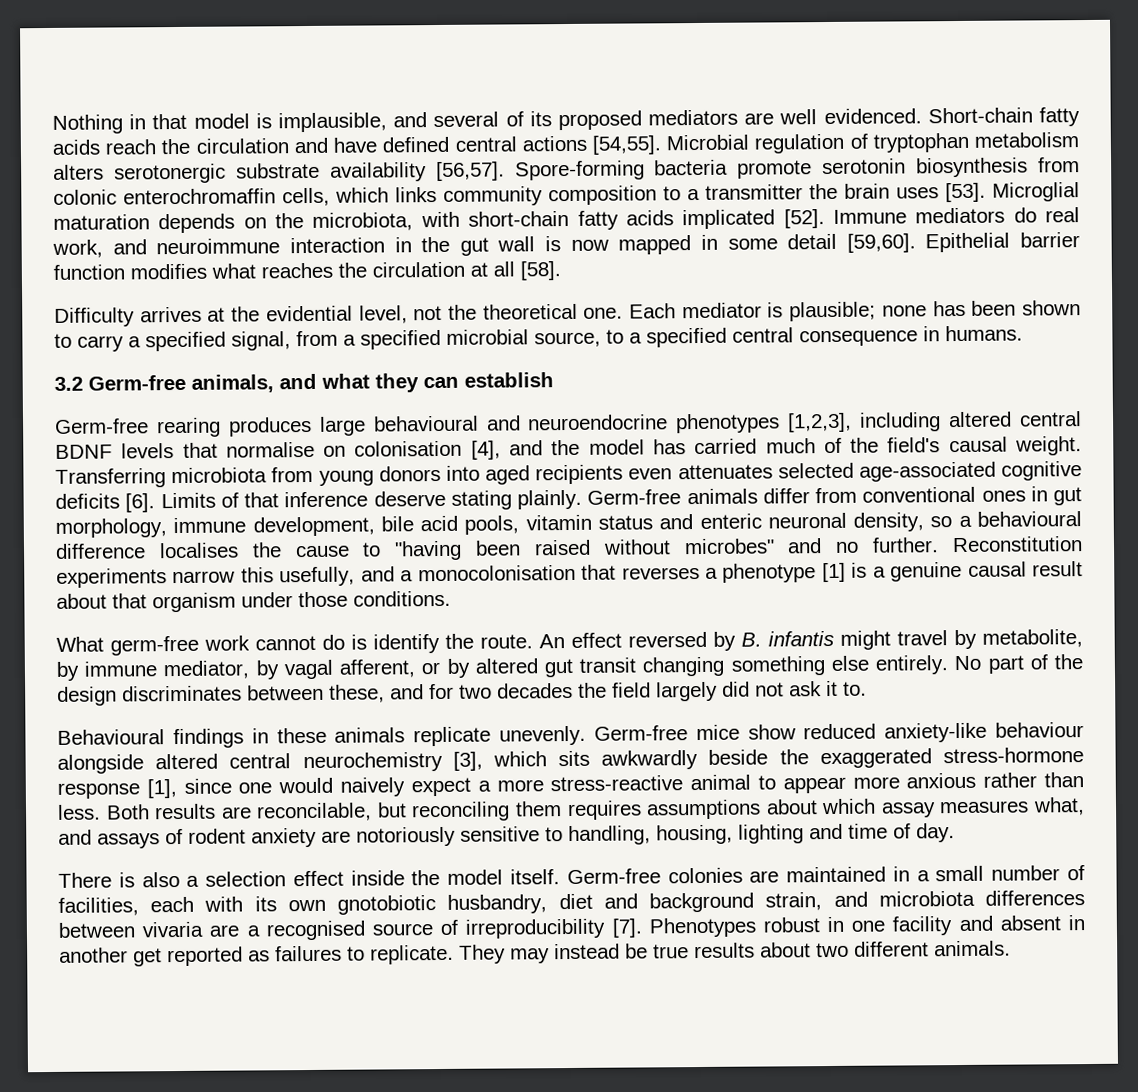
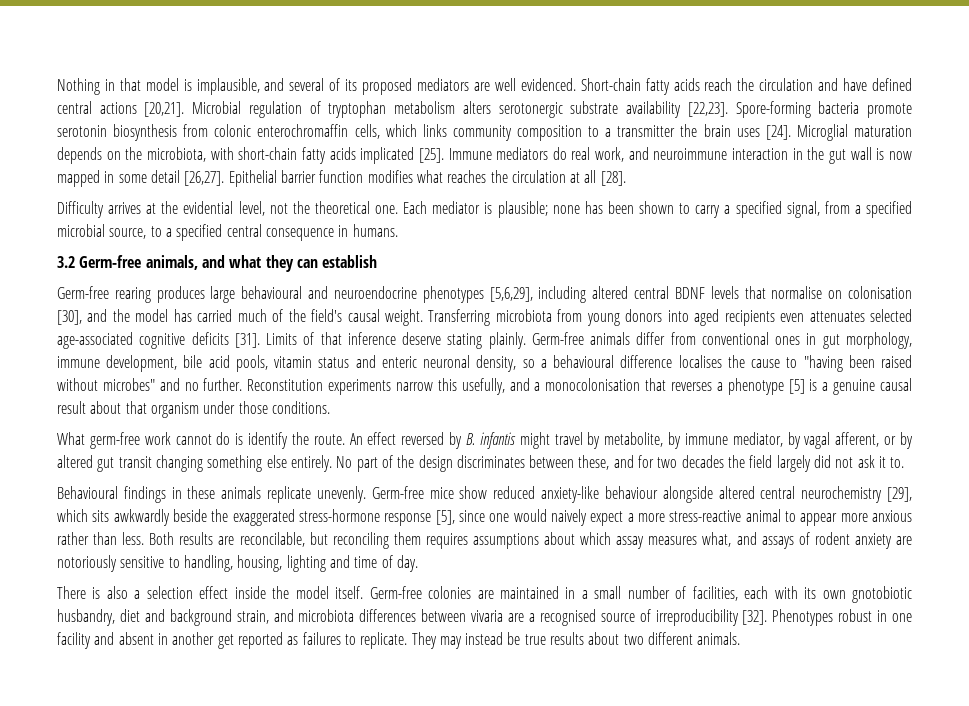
- Short-chain fatty acids reach the circulation and have defined central actions [54,55].
+ Short-chain fatty acids reach the circulation and have defined central actions [20,21].
- Microbial regulation of tryptophan metabolism alters serotonergic substrate availability [56,57].
+ Microbial regulation of tryptophan metabolism alters serotonergic substrate availability [22,23].
- Spore-forming bacteria promote serotonin biosynthesis from colonic enterochromaffin cells, which links community composition to a transmitter the brain uses [53].
+ Spore-forming bacteria promote serotonin biosynthesis from colonic enterochromaffin cells, which links community composition to a transmitter the brain uses [24].
- Microglial maturation depends on the microbiota, with short-chain fatty acids implicated [52].
+ Microglial maturation depends on the microbiota, with short-chain fatty acids implicated [25].
- Immune mediators do real work, and neuroimmune interaction in the gut wall is now mapped in some detail [59,60].
+ Immune mediators do real work, and neuroimmune interaction in the gut wall is now mapped in some detail [26,27].
- Epithelial barrier function modifies what reaches the circulation at all [58].
+ Epithelial barrier function modifies what reaches the circulation at all [28].
- Germ-free rearing produces large behavioural and neuroendocrine phenotypes [1,2,3], including altered central BDNF levels that normalise on colonisation [4], and the model has carried much of the field's causal weight.
+ Germ-free rearing produces large behavioural and neuroendocrine phenotypes [5,6,29], including altered central BDNF levels that normalise on colonisation [30], and the model has carried much of the field's causal weight.
- Transferring microbiota from young donors into aged recipients even attenuates selected age-associated cognitive deficits [6].
+ Transferring microbiota from young donors into aged recipients even attenuates selected age-associated cognitive deficits [31].
- Reconstitution experiments narrow this usefully, and a monocolonisation that reverses a phenotype [1] is a genuine causal result about that organism under those conditions.
+ Reconstitution experiments narrow this usefully, and a monocolonisation that reverses a phenotype [5] is a genuine causal result about that organism under those conditions.
- Germ-free mice show reduced anxiety-like behaviour alongside altered central neurochemistry [3], which sits awkwardly beside the exaggerated stress-hormone response [1], since one would naively expect a more stress-reactive animal to appear more anxious rather than less.
+ Germ-free mice show reduced anxiety-like behaviour alongside altered central neurochemistry [29], which sits awkwardly beside the exaggerated stress-hormone response [5], since one would naively expect a more stress-reactive animal to appear more anxious rather than less.
- Germ-free colonies are maintained in a small number of facilities, each with its own gnotobiotic husbandry, diet and background strain, and microbiota differences between vivaria are a recognised source of irreproducibility [7].
+ Germ-free colonies are maintained in a small number of facilities, each with its own gnotobiotic husbandry, diet and background strain, and microbiota differences between vivaria are a recognised source of irreproducibility [32].

